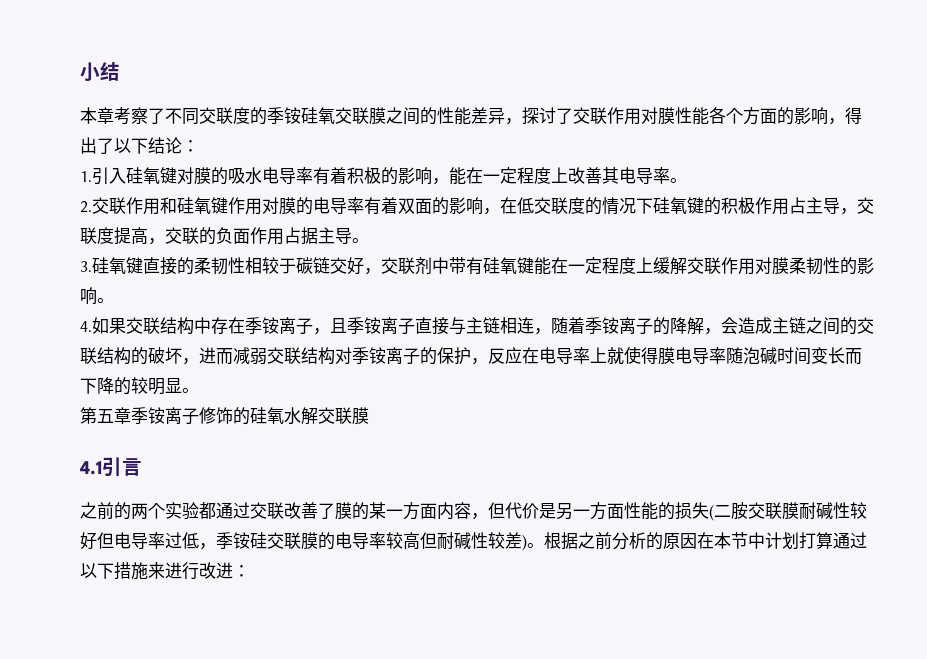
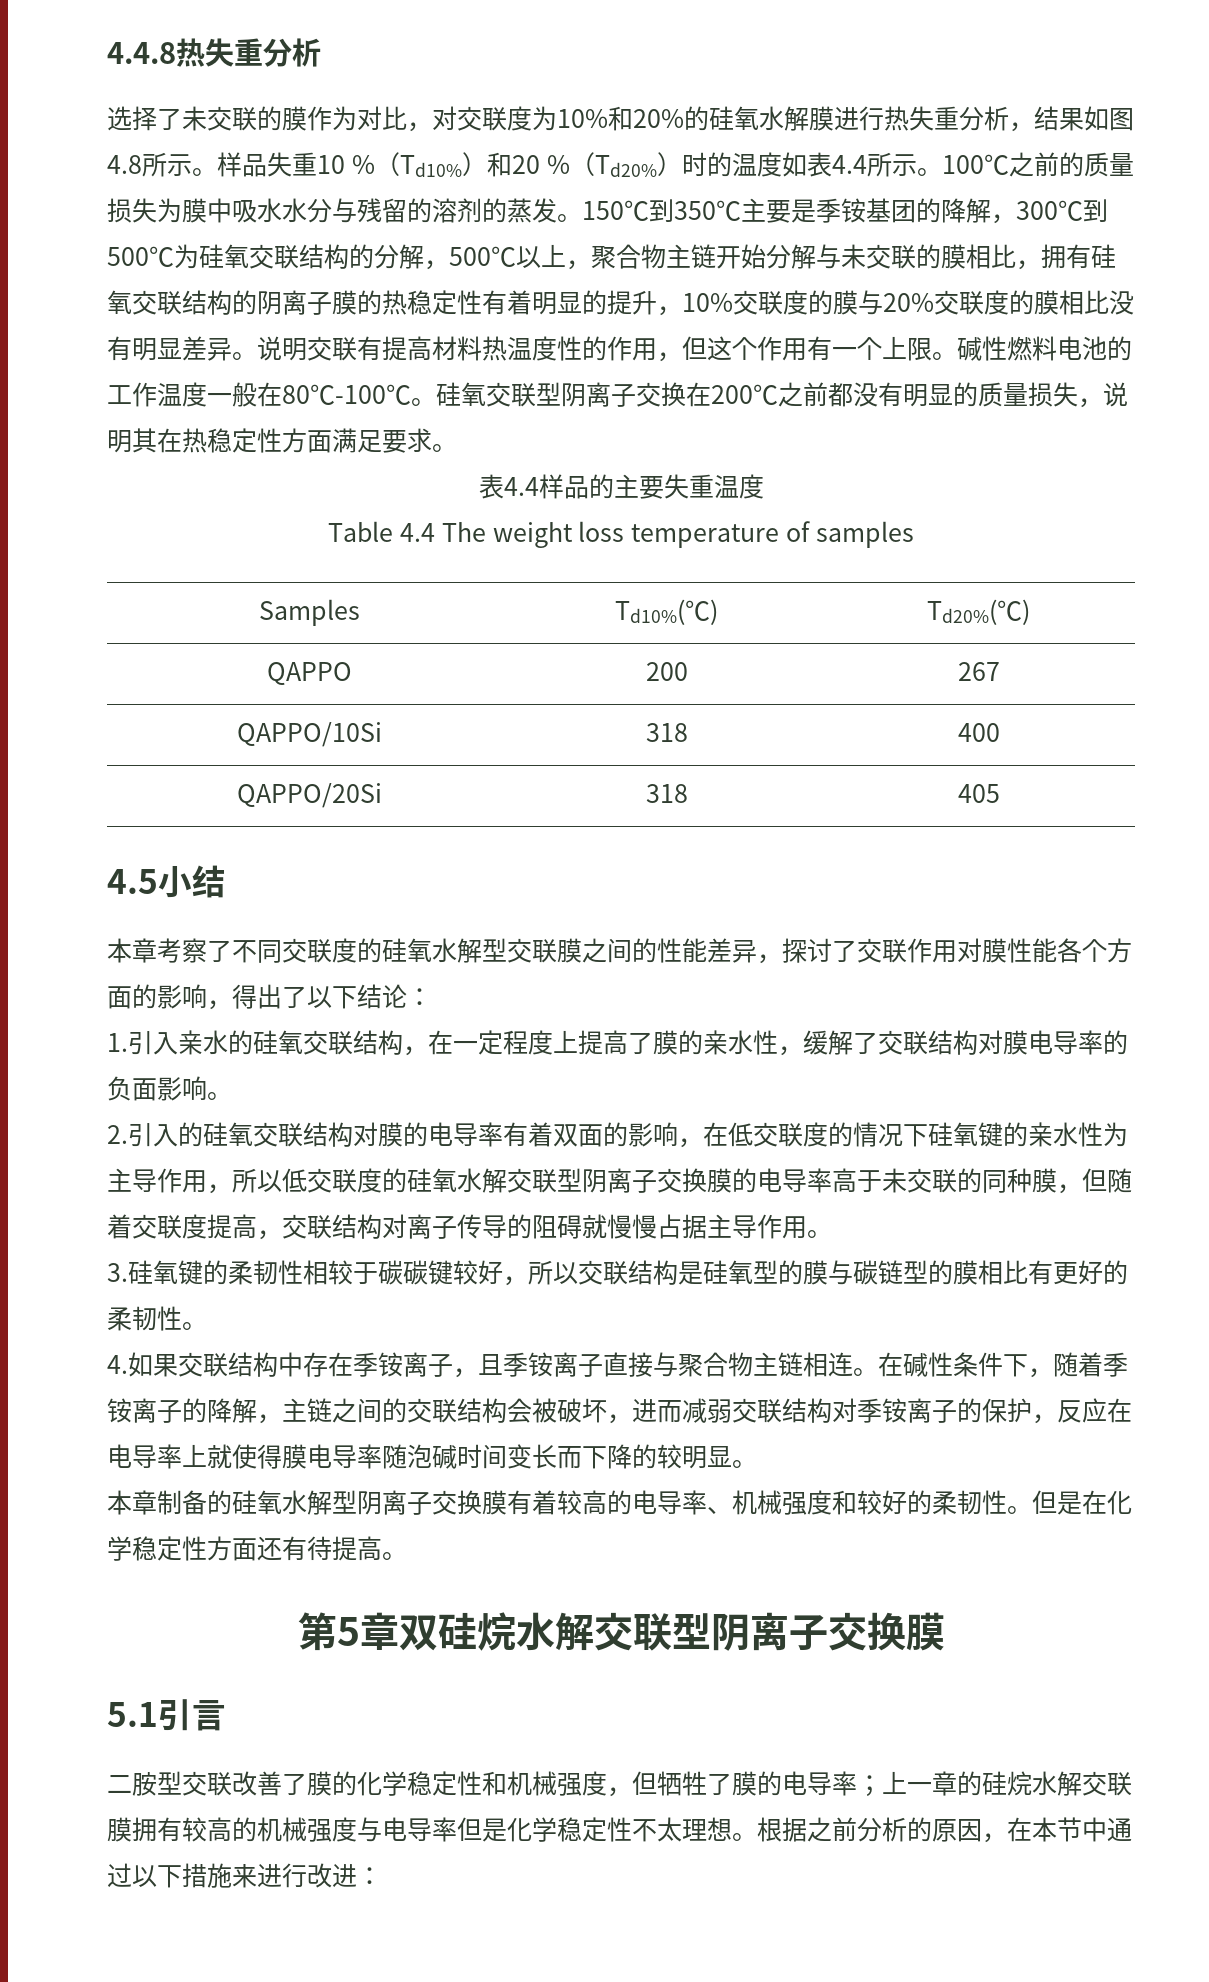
- 小结
+ 4.4.8热失重分析
+ 选择了未交联的膜作为对比，对交联度为10%和20%的硅氧水解膜进行热失重分析，结果如图4.8所示。样品失重10 %（Td10%）和20 %（Td20%）时的温度如表4.4所示。100℃之前的质量损失为膜中吸水水分与残留的溶剂的蒸发。150℃到350℃主要是季铵基团的降解，300℃到500℃为硅氧交联结构的分解，500℃以上，聚合物主链开始分解与未交联的膜相比，拥有硅氧交联结构的阴离子膜的热稳定性有着明显的提升，10%交联度的膜与20%交联度的膜相比没有明显差异。说明交联有提高材料热温度性的作用，但这个作用有一个上限。碱性燃料电池的工作温度一般在80℃-100℃。硅氧交联型阴离子交换在200℃之前都没有明显的质量损失，说明其在热稳定性方面满足要求。
+ 表4.4样品的主要失重温度
+ Table 4.4 The weight loss temperature of samples
+ Samples | Td10%(℃) | Td20%(℃)
+ QAPPO | 200 | 267
+ QAPPO/10Si | 318 | 400
+ QAPPO/20Si | 318 | 405
+ 4.5小结
- 本章考察了不同交联度的季铵硅氧交联膜之间的性能差异，探讨了交联作用对膜性能各个方面的影响，得出了以下结论：
+ 本章考察了不同交联度的硅氧水解型交联膜之间的性能差异，探讨了交联作用对膜性能各个方面的影响，得出了以下结论：
- 1.引入硅氧键对膜的吸水电导率有着积极的影响，能在一定程度上改善其电导率。
- 2.交联作用和硅氧键作用对膜的电导率有着双面的影响，在低交联度的情况下硅氧键的积极作用占主导，交联度提高，交联的负面作用占据主导。
+ 1.引入亲水的硅氧交联结构，在一定程度上提高了膜的亲水性，缓解了交联结构对膜电导率的负面影响。
+ 2.引入的硅氧交联结构对膜的电导率有着双面的影响，在低交联度的情况下硅氧键的亲水性为主导作用，所以低交联度的硅氧水解交联型阴离子交换膜的电导率高于未交联的同种膜，但随着交联度提高，交联结构对离子传导的阻碍就慢慢占据主导作用。
- 3.硅氧键直接的柔韧性相较于碳链交好，交联剂中带有硅氧键能在一定程度上缓解交联作用对膜柔韧性的影响。
+ 3.硅氧键的柔韧性相较于碳碳键较好，所以交联结构是硅氧型的膜与碳链型的膜相比有更好的柔韧性。
- 4.如果交联结构中存在季铵离子，且季铵离子直接与主链相连，随着季铵离子的降解，会造成主链之间的交联结构的破坏，进而减弱交联结构对季铵离子的保护，反应在电导率上就使得膜电导率随泡碱时间变长而下降的较明显。
+ 4.如果交联结构中存在季铵离子，且季铵离子直接与聚合物主链相连。在碱性条件下，随着季铵离子的降解，主链之间的交联结构会被破坏，进而减弱交联结构对季铵离子的保护，反应在电导率上就使得膜电导率随泡碱时间变长而下降的较明显。
- 第五章季铵离子修饰的硅氧水解交联膜
+ 本章制备的硅氧水解型阴离子交换膜有着较高的电导率、机械强度和较好的柔韧性。但是在化学稳定性方面还有待提高。
+ 第5章双硅烷水解交联型阴离子交换膜
- 4.1引言
+ 5.1引言
- 之前的两个实验都通过交联改善了膜的某一方面内容，但代价是另一方面性能的损失(二胺交联膜耐碱性较好但电导率过低，季铵硅交联膜的电导率较高但耐碱性较差)。
+ 二胺型交联改善了膜的化学稳定性和机械强度，但牺牲了膜的电导率；上一章的硅烷水解交联膜拥有较高的机械强度与电导率但是化学稳定性不太理想。
- 根据之前分析的原因在本节中计划打算通过以下措施来进行改进：
+ 根据之前分析的原因，在本节中通过以下措施来进行改进：

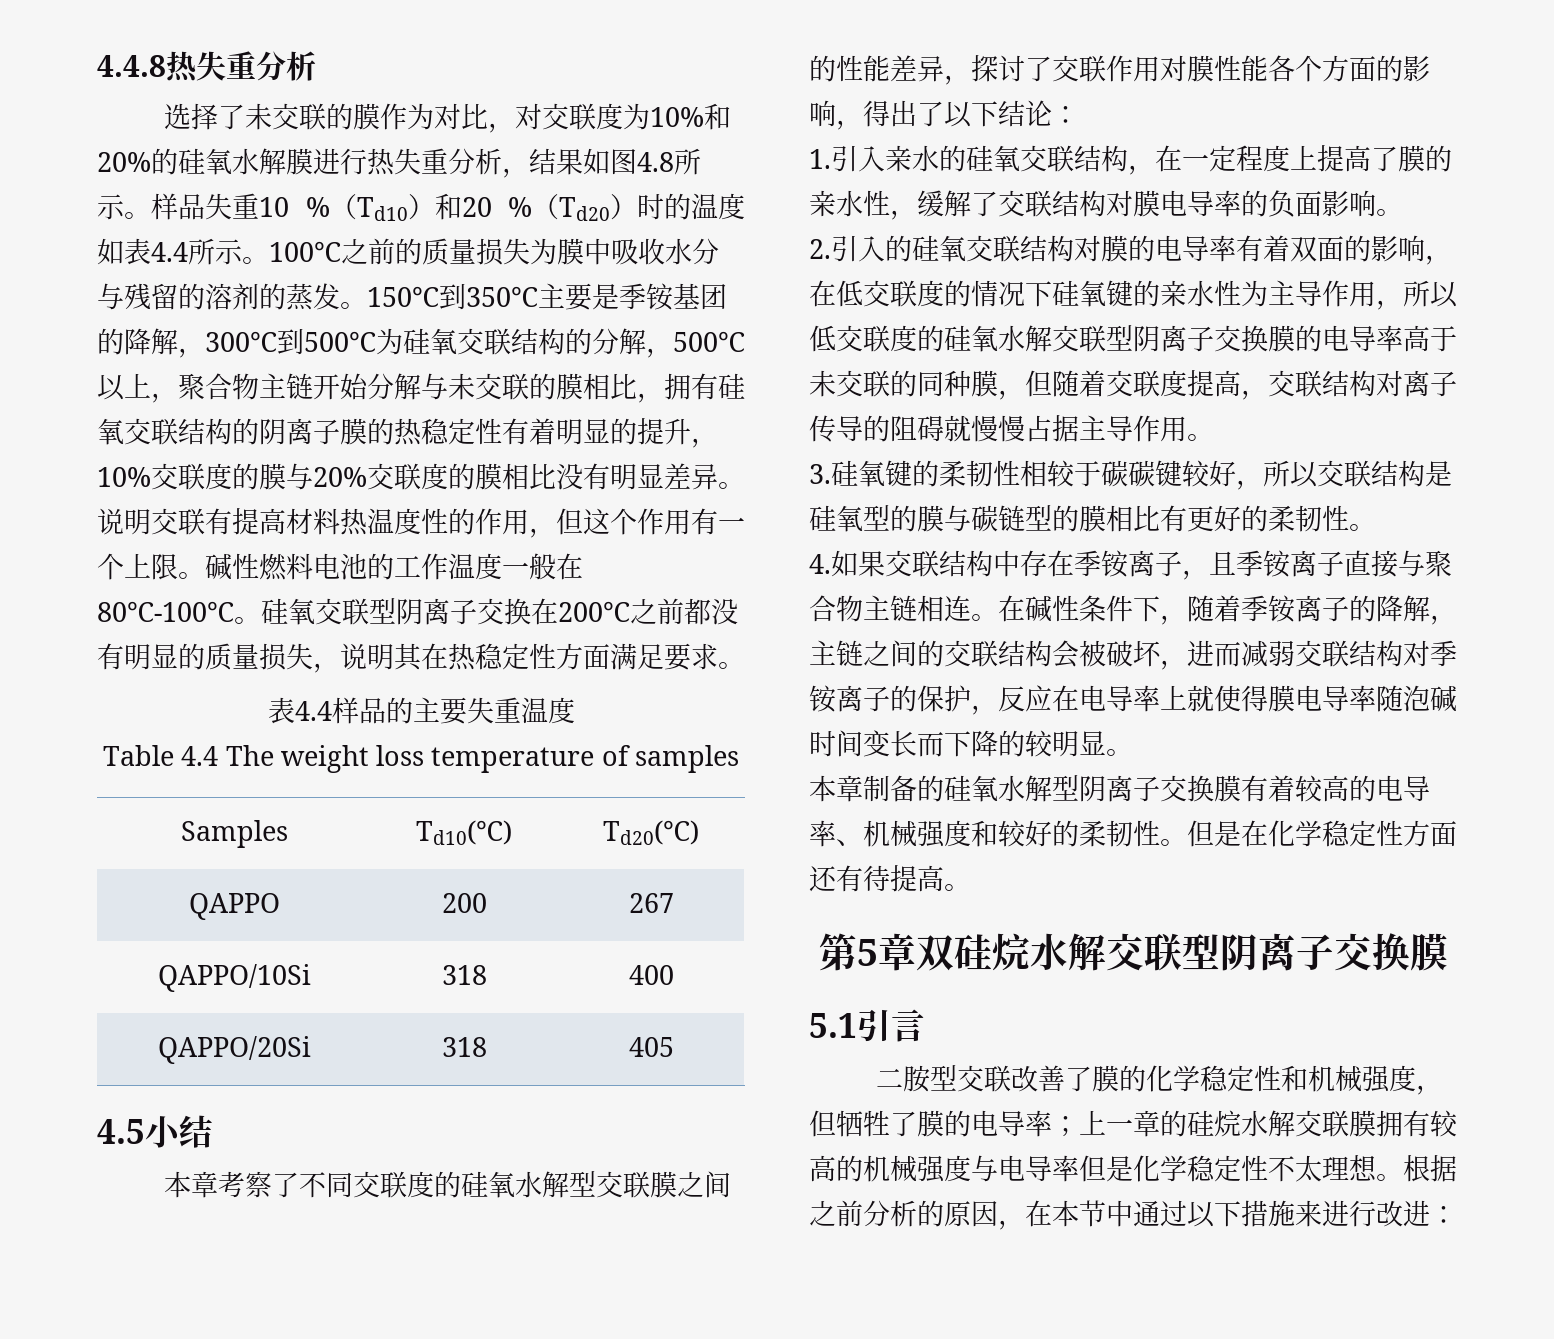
- 样品失重10 %（Td10%）和20 %（Td20%）时的温度如表4.4所示。
+ 样品失重10 %（Td10）和20 %（Td20）时的温度如表4.4所示。
- 100℃之前的质量损失为膜中吸水水分与残留的溶剂的蒸发。
+ 100℃之前的质量损失为膜中吸收水分与残留的溶剂的蒸发。
- Samples | Td10%(℃) | Td20%(℃)
+ Samples | Td10(℃) | Td20(℃)

